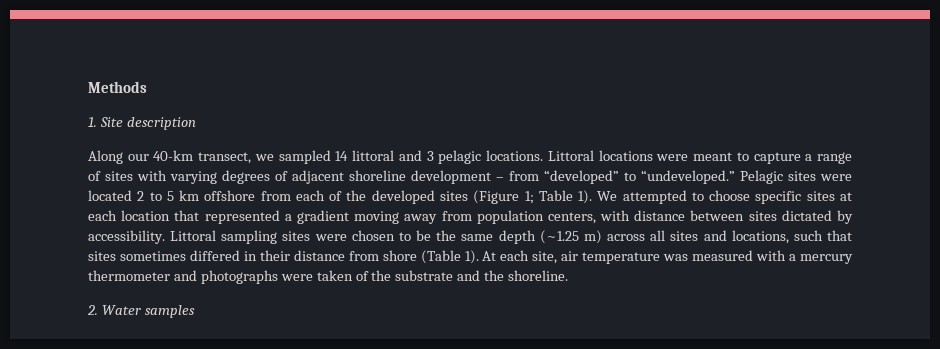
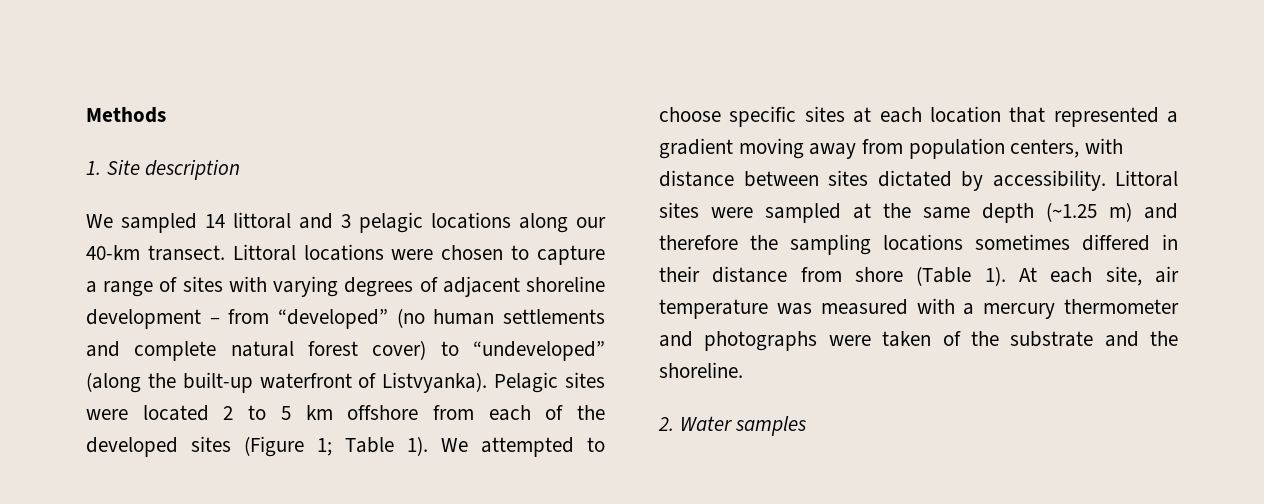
- Along our 40-km transect, we sampled 14 littoral and 3 pelagic locations.
+ We sampled 14 littoral and 3 pelagic locations along our 40-km transect.
- Littoral locations were meant to capture a range of sites with varying degrees of adjacent shoreline development – from “developed” to “undeveloped.”
+ Littoral locations were chosen to capture a range of sites with varying degrees of adjacent shoreline development – from “developed” (no human settlements and complete natural forest cover) to “undeveloped” (along the built-up waterfront of Listvyanka).
- Littoral sampling sites were chosen to be the same depth (~1.25 m) across all sites and locations, such that sites sometimes differed in their distance from shore (Table 1).
+ Littoral sites were sampled at the same depth (~1.25 m) and therefore the sampling locations sometimes differed in their distance from shore (Table 1).

